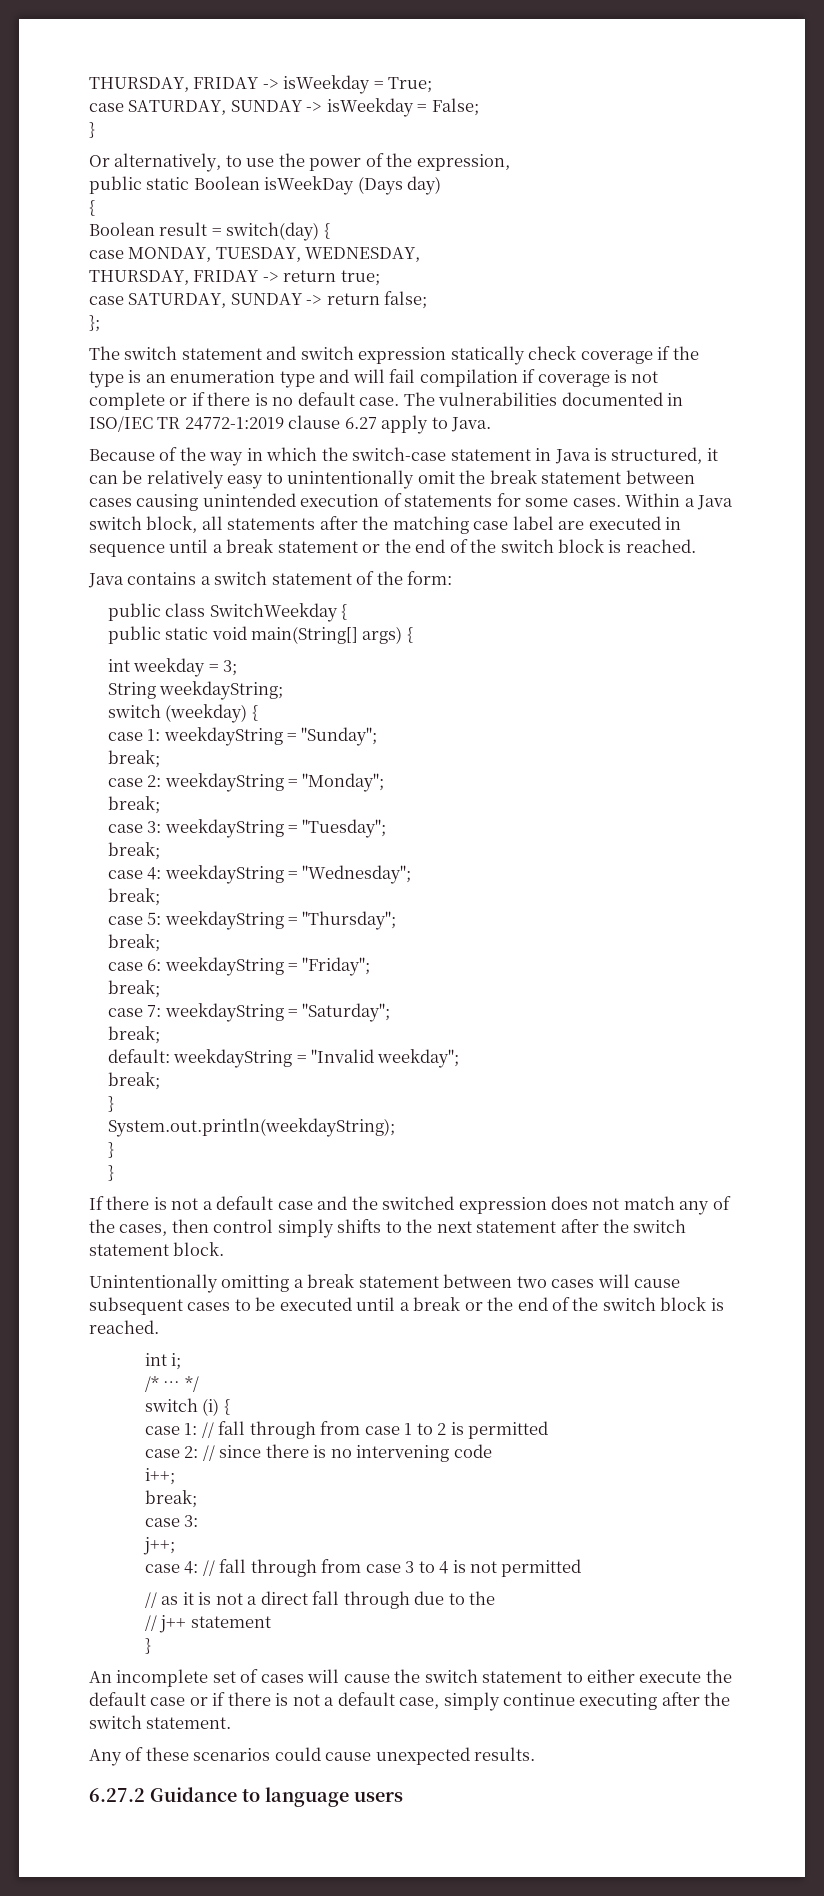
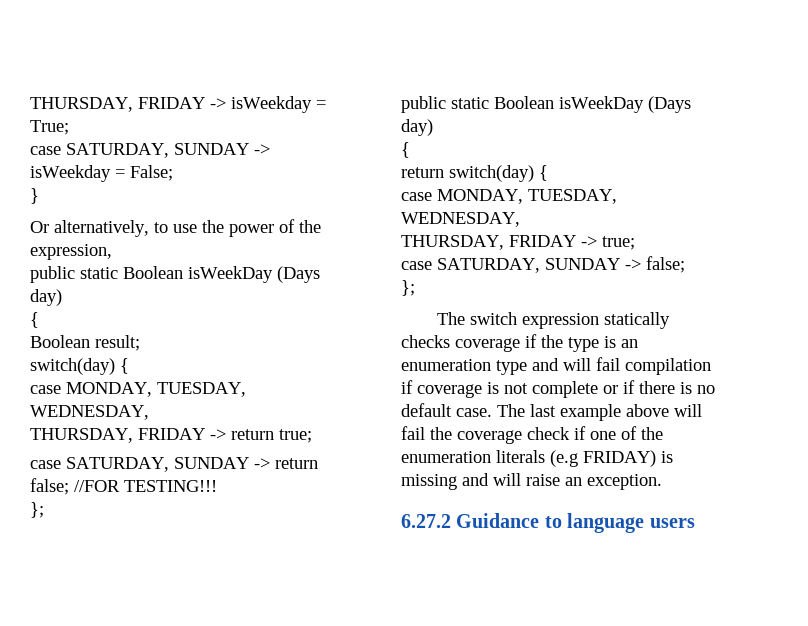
- Boolean result = switch(day) {
+ Boolean result;
+ switch(day) {
- case SATURDAY, SUNDAY -> return false;
+ case SATURDAY, SUNDAY -> return false; //FOR TESTING!!!
+ };
+ public static Boolean isWeekDay (Days day)
+ {
+ return switch(day) {
+ case MONDAY, TUESDAY, WEDNESDAY,
+ THURSDAY, FRIDAY -> true;
+ case SATURDAY, SUNDAY -> false;
- The switch statement and switch expression statically check coverage if the type is an enumeration type and will fail compilation if coverage is not complete or if there is no default case.
+ The switch expression statically checks coverage if the type is an enumeration type and will fail compilation if coverage is not complete or if there is no default case.
- The vulnerabilities documented in ISO/IEC TR 24772-1:2019 clause 6.27 apply to Java.
- Because of the way in which the switch-case statement in Java is structured, it can be relatively easy to unintentionally omit the break statement between cases causing unintended execution of statements for some cases. Within a Java switch block, all statements after the matching case label are executed in sequence until a break statement or the end of the switch block is reached.
- Java contains a switch statement of the form:
- public class SwitchWeekday {
- public static void main(String[] args) {
- int weekday = 3;
- String weekdayString;
- switch (weekday) {
- case 1: weekdayString = "Sunday";
- break;
- case 2: weekdayString = "Monday";
- break;
- case 3: weekdayString = "Tuesday";
- break;
- case 4: weekdayString = "Wednesday";
- break;
- case 5: weekdayString = "Thursday";
- break;
- case 6: weekdayString = "Friday";
- break;
- case 7: weekdayString = "Saturday";
- break;
- default: weekdayString = "Invalid weekday";
- break;
- }
- System.out.println(weekdayString);
- }
- }
- If there is not a default case and the switched expression does not match any of the cases, then control simply shifts to the next statement after the switch statement block.
- Unintentionally omitting a break statement between two cases will cause subsequent cases to be executed until a break or the end of the switch block is reached.
- int i;
- /* … */
- switch (i) {
- case 1: // fall through from case 1 to 2 is permitted
- case 2: // since there is no intervening code
- i++;
- break;
- case 3:
- j++;
- case 4: // fall through from case 3 to 4 is not permitted
- // as it is not a direct fall through due to the
- // j++ statement
- }
- An incomplete set of cases will cause the switch statement to either execute the default case or if there is not a default case, simply continue executing after the switch statement.
- Any of these scenarios could cause unexpected results.
+ The last example above will fail the coverage check if one of the enumeration literals (e.g FRIDAY) is missing and will raise an exception.

